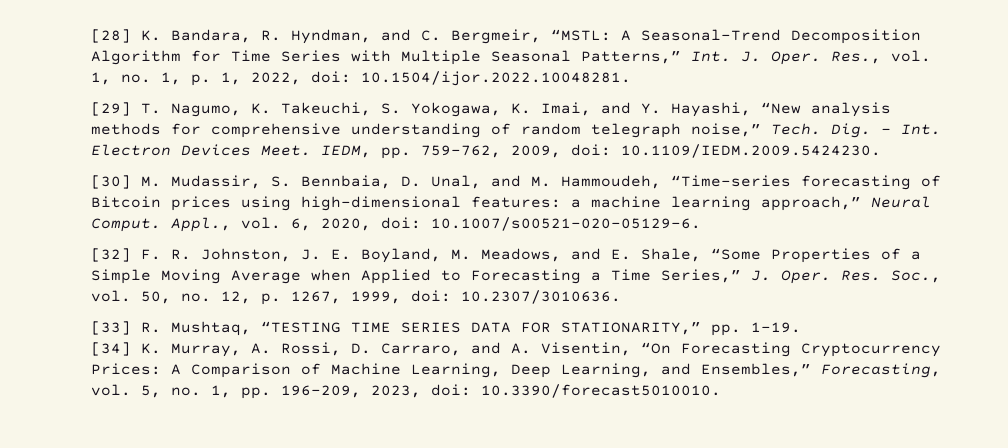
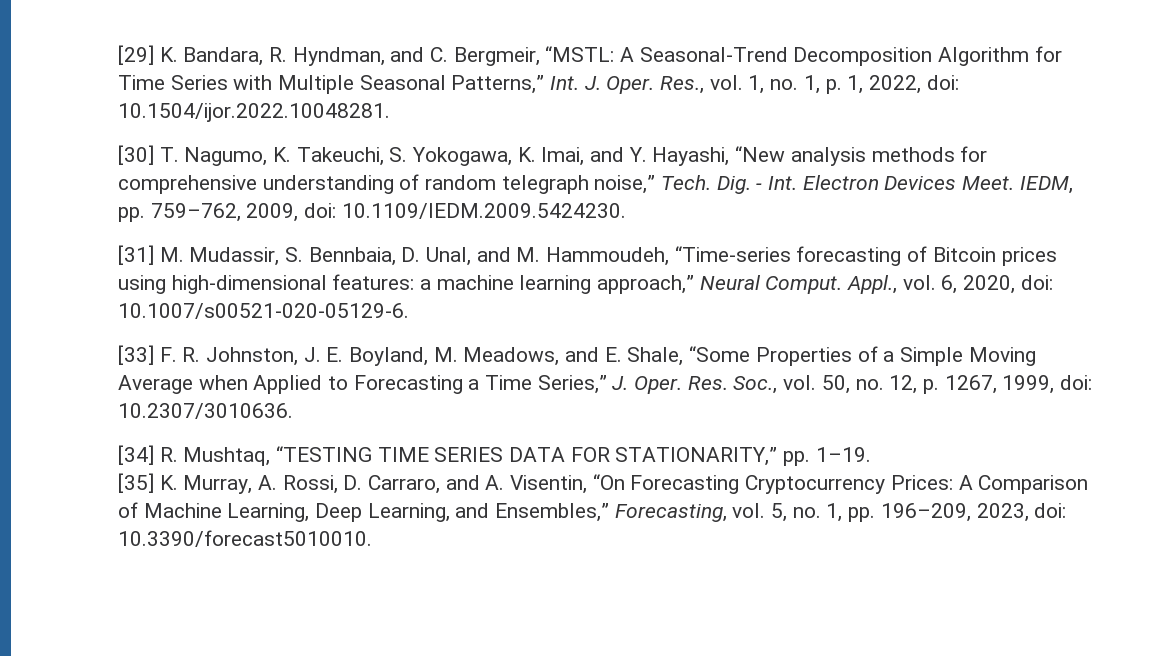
- [28] K. Bandara, R. Hyndman, and C. Bergmeir, “MSTL: A Seasonal-Trend Decomposition Algorithm for Time Series with Multiple Seasonal Patterns,” Int. J. Oper.
+ [29] K. Bandara, R. Hyndman, and C. Bergmeir, “MSTL: A Seasonal-Trend Decomposition Algorithm for Time Series with Multiple Seasonal Patterns,” Int. J. Oper.
- [29] T. Nagumo, K. Takeuchi, S. Yokogawa, K. Imai, and Y. Hayashi, “New analysis methods for comprehensive understanding of random telegraph noise,” Tech.
+ [30] T. Nagumo, K. Takeuchi, S. Yokogawa, K. Imai, and Y. Hayashi, “New analysis methods for comprehensive understanding of random telegraph noise,” Tech.
- [30] M. Mudassir, S. Bennbaia, D. Unal, and M. Hammoudeh, “Time-series forecasting of Bitcoin prices using high-dimensional features: a machine learning approach,” Neural Comput.
+ [31] M. Mudassir, S. Bennbaia, D. Unal, and M. Hammoudeh, “Time-series forecasting of Bitcoin prices using high-dimensional features: a machine learning approach,” Neural Comput.
- [32] F. R. Johnston, J. E. Boyland, M. Meadows, and E. Shale, “Some Properties of a Simple Moving Average when Applied to Forecasting a Time Series,” J. Oper.
+ [33] F. R. Johnston, J. E. Boyland, M. Meadows, and E. Shale, “Some Properties of a Simple Moving Average when Applied to Forecasting a Time Series,” J. Oper.
- [33] R. Mushtaq, “TESTING TIME SERIES DATA FOR STATIONARITY,” pp. 1–19.
+ [34] R. Mushtaq, “TESTING TIME SERIES DATA FOR STATIONARITY,” pp. 1–19.
- [34] K. Murray, A. Rossi, D. Carraro, and A. Visentin, “On Forecasting Cryptocurrency Prices: A Comparison of Machine Learning, Deep Learning, and Ensembles,” Forecasting, vol. 5, no. 1, pp. 196–209, 2023, doi: 10.3390/forecast5010010.
+ [35] K. Murray, A. Rossi, D. Carraro, and A. Visentin, “On Forecasting Cryptocurrency Prices: A Comparison of Machine Learning, Deep Learning, and Ensembles,” Forecasting, vol. 5, no. 1, pp. 196–209, 2023, doi: 10.3390/forecast5010010.

